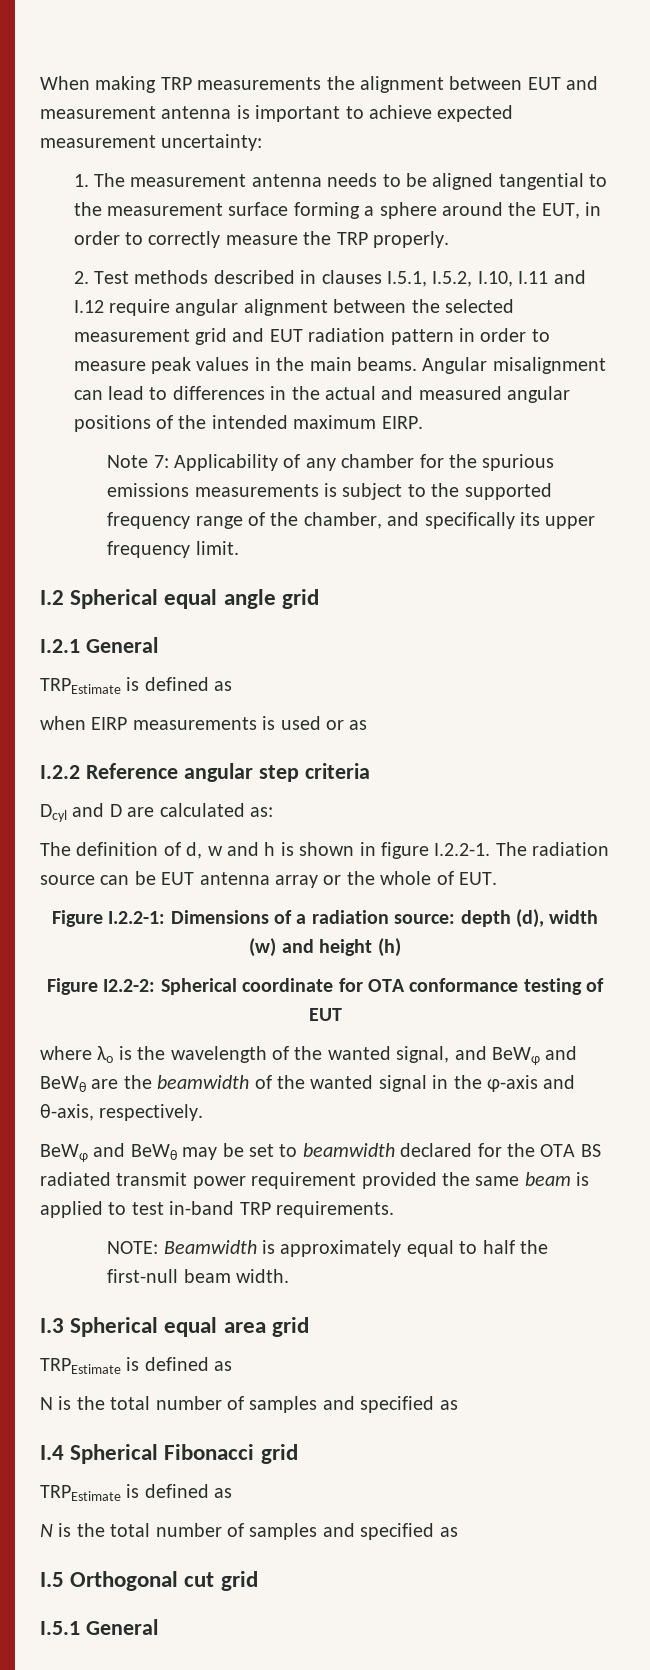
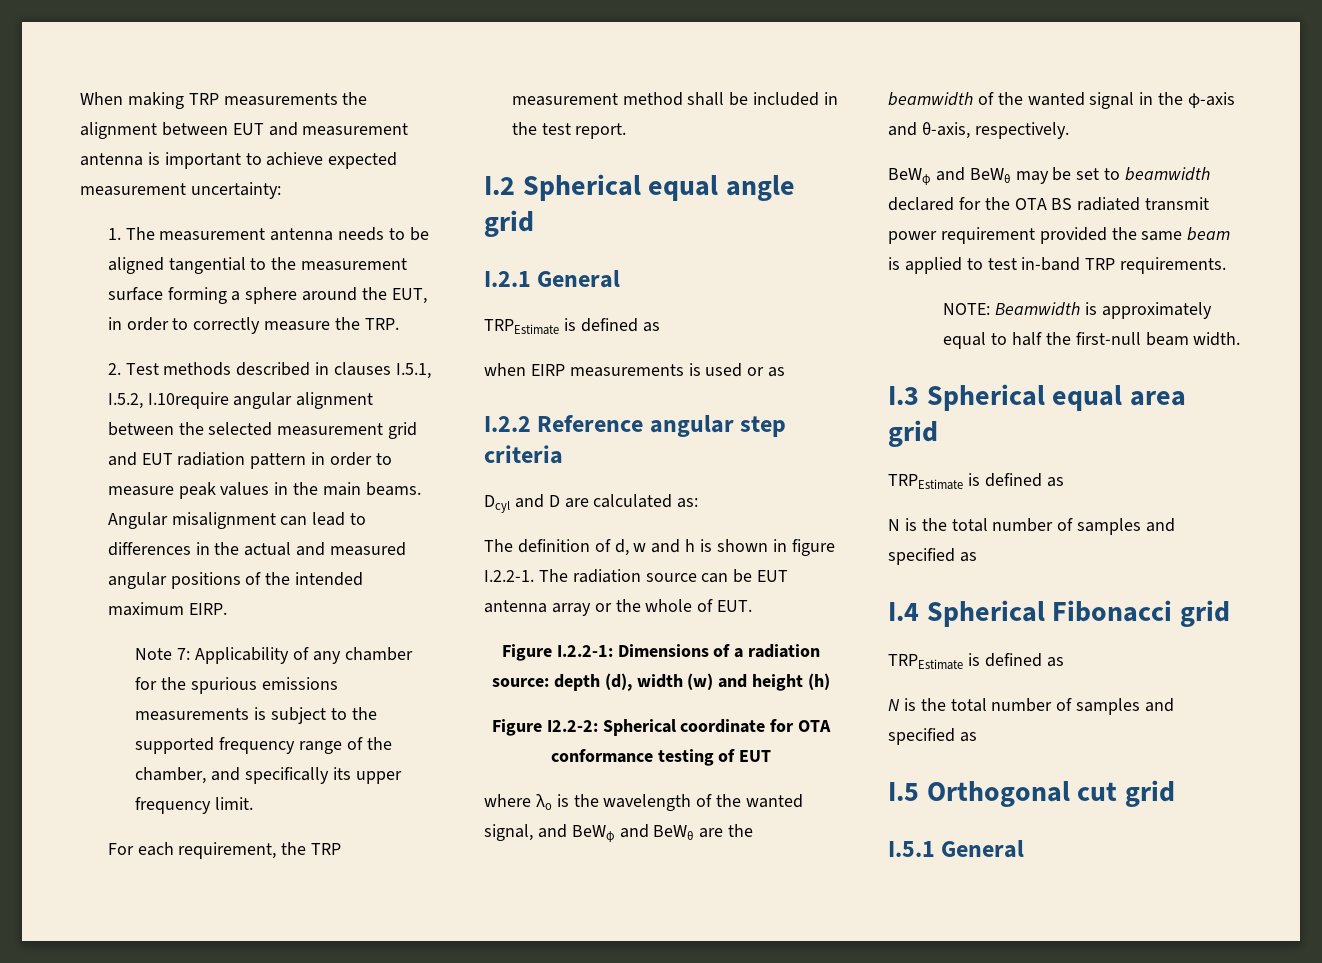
- 1. The measurement antenna needs to be aligned tangential to the measurement surface forming a sphere around the EUT, in order to correctly measure the TRP properly.
+ 1. The measurement antenna needs to be aligned tangential to the measurement surface forming a sphere around the EUT, in order to correctly measure the TRP.
- 2. Test methods described in clauses I.5.1, I.5.2, I.10, I.11 and I.12 require angular alignment between the selected measurement grid and EUT radiation pattern in order to measure peak values in the main beams.
+ 2. Test methods described in clauses I.5.1, I.5.2, I.10require angular alignment between the selected measurement grid and EUT radiation pattern in order to measure peak values in the main beams.
+ For each requirement, the TRP measurement method shall be included in the test report.

